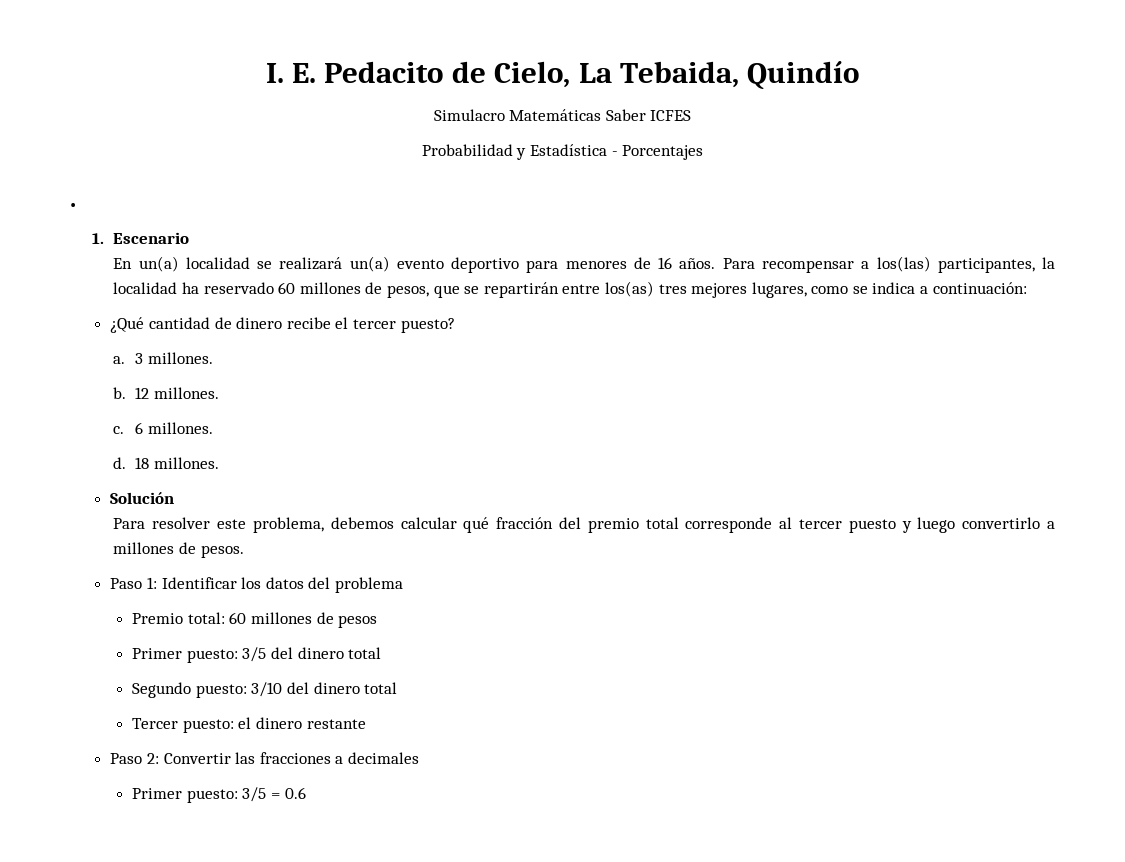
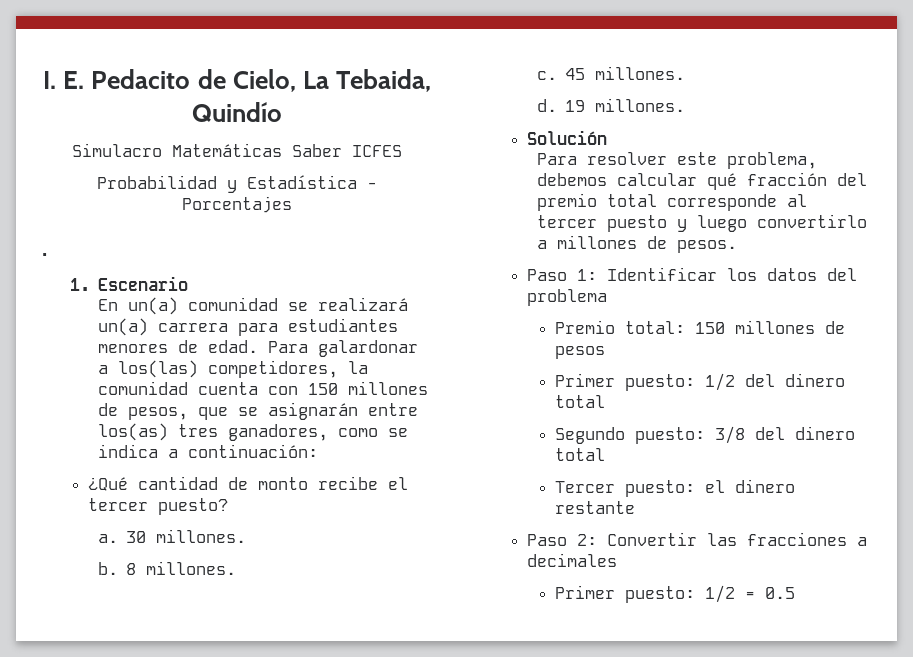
- En un(a) localidad se realizará un(a) evento deportivo para menores de 16 años. Para recompensar a los(las) participantes, la localidad ha reservado 60 millones de pesos, que se repartirán entre los(as) tres mejores lugares, como se indica a continuación:
+ En un(a) comunidad se realizará un(a) carrera para estudiantes menores de edad. Para galardonar a los(las) competidores, la comunidad cuenta con 150 millones de pesos, que se asignarán entre los(as) tres ganadores, como se indica a continuación:
- ¿Qué cantidad de dinero recibe el tercer puesto?
+ ¿Qué cantidad de monto recibe el tercer puesto?
- 3 millones.
+ 30 millones.
- 12 millones.
+ 8 millones.
- 6 millones.
+ 45 millones.
- 18 millones.
+ 19 millones.
- Premio total: 60 millones de pesos
+ Premio total: 150 millones de pesos
- Primer puesto: 3/5 del dinero total
+ Primer puesto: 1/2 del dinero total
- Segundo puesto: 3/10 del dinero total
+ Segundo puesto: 3/8 del dinero total
- Primer puesto: 3/5 = 0.6
+ Primer puesto: 1/2 = 0.5

